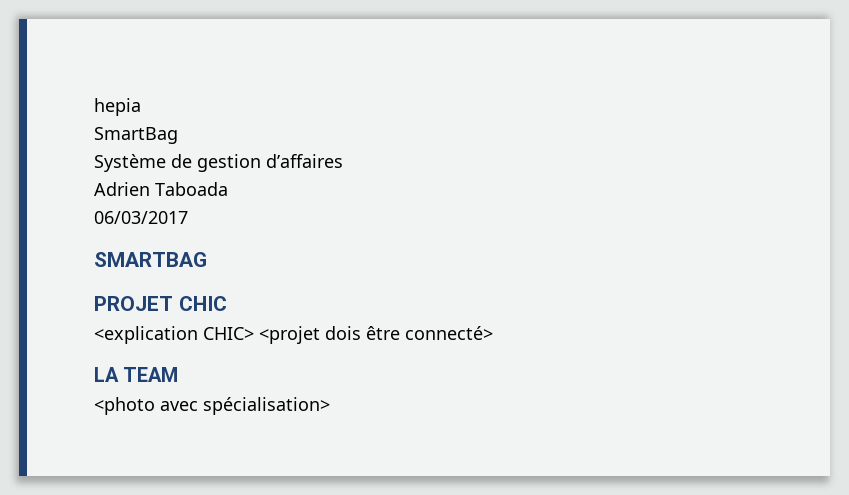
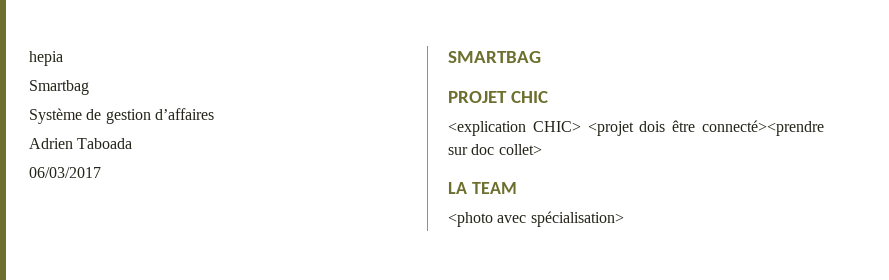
- SmartBag
+ Smartbag
- <explication CHIC> <projet dois être connecté>
+ <explication CHIC> <projet dois être connecté><prendre sur doc collet>

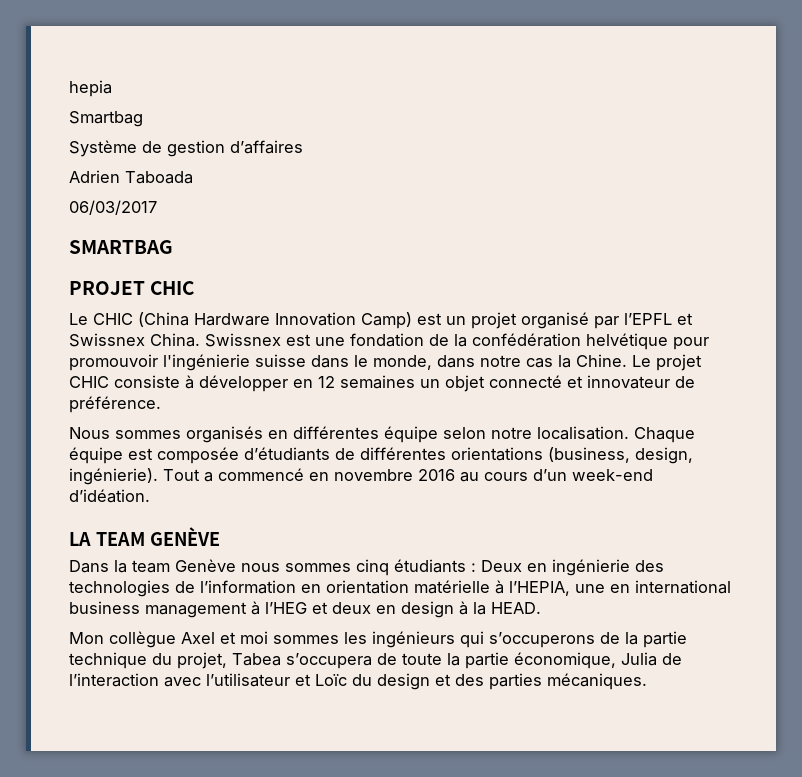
- <explication CHIC> <projet dois être connecté><prendre sur doc collet>
- LA TEAM
- <photo avec spécialisation>
+ Le CHIC (China Hardware Innovation Camp) est un projet organisé par l’EPFL et Swissnex China. Swissnex est une fondation de la confédération helvétique pour promouvoir l'ingénierie suisse dans le monde, dans notre cas la Chine. Le projet CHIC consiste à développer en 12 semaines un objet connecté et innovateur de préférence.
+ Nous sommes organisés en différentes équipe selon notre localisation. Chaque équipe est composée d’étudiants de différentes orientations (business, design, ingénierie). Tout a commencé en novembre 2016 au cours d’un week-end d’idéation.
+ LA TEAM GENÈVE
+ Dans la team Genève nous sommes cinq étudiants : Deux en ingénierie des technologies de l’information en orientation matérielle à l’HEPIA, une en international business management à l’HEG et deux en design à la HEAD.
+ Mon collègue Axel et moi sommes les ingénieurs qui s’occuperons de la partie technique du projet, Tabea s’occupera de toute la partie économique, Julia de l’interaction avec l’utilisateur et Loïc du design et des parties mécaniques.

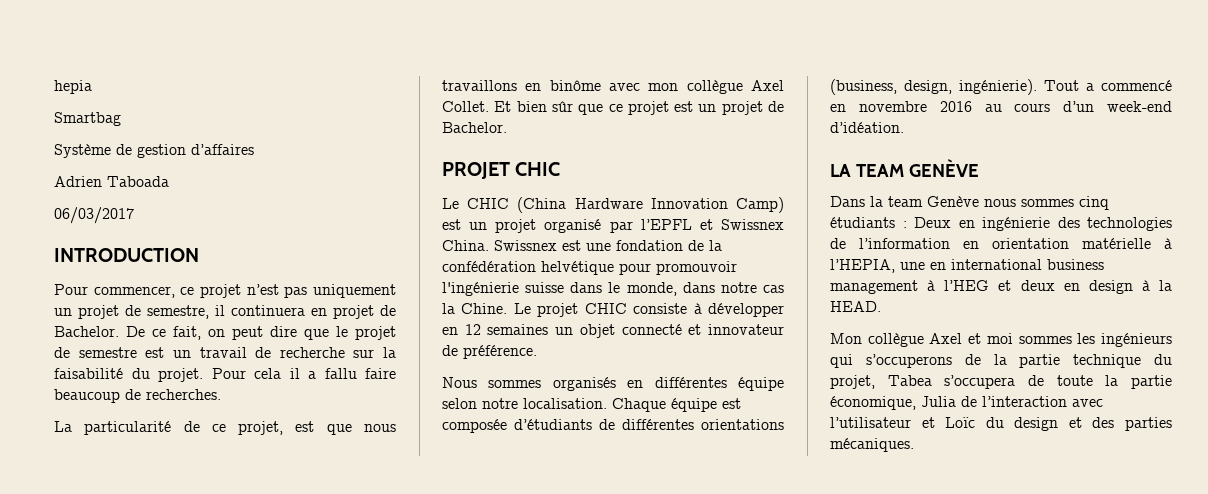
- SMARTBAG
+ INTRODUCTION
+ Pour commencer, ce projet n’est pas uniquement un projet de semestre, il continuera en projet de Bachelor. De ce fait, on peut dire que le projet de semestre est un travail de recherche sur la faisabilité du projet. Pour cela il a fallu faire beaucoup de recherches.
+ La particularité de ce projet, est que nous travaillons en binôme avec mon collègue Axel Collet. Et bien sûr que ce projet est un projet de Bachelor.

